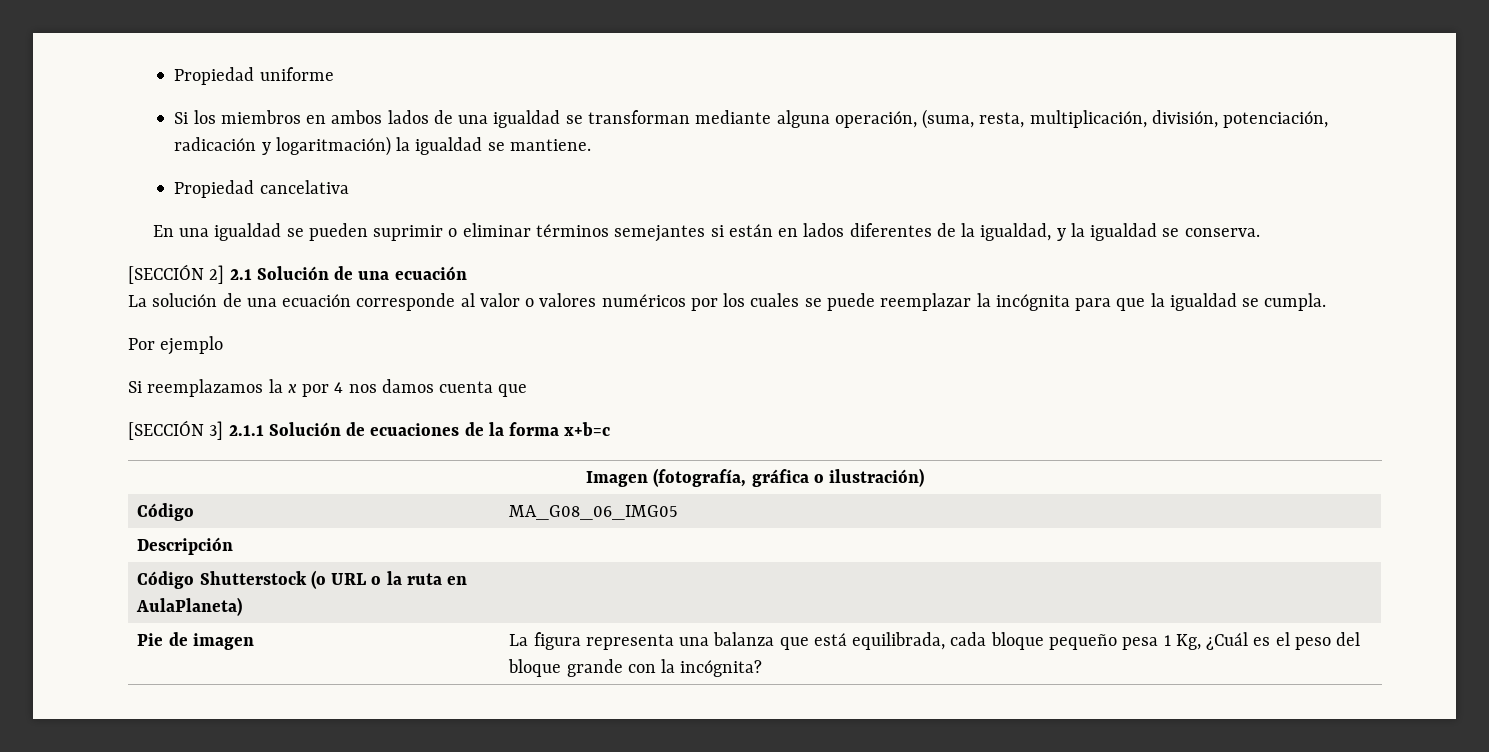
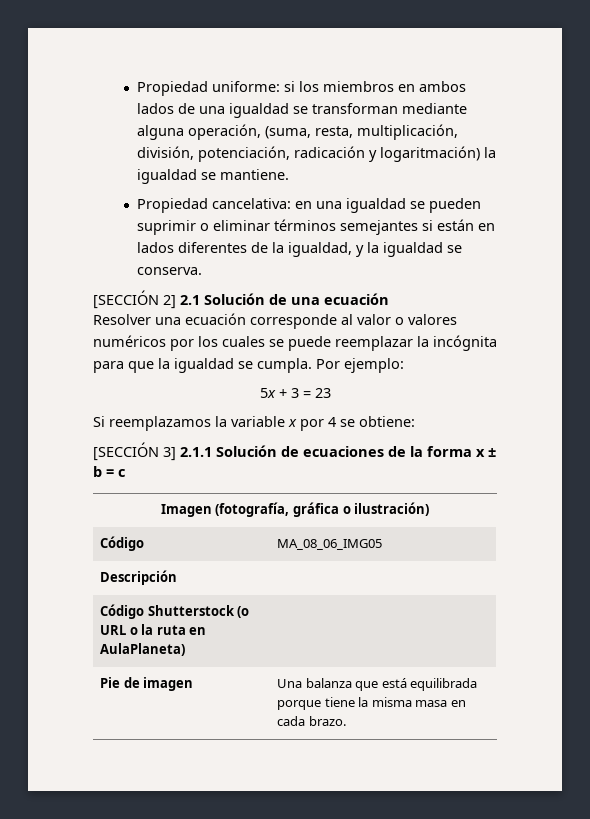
- Propiedad uniforme
- Si los miembros en ambos lados de una igualdad se transforman mediante alguna operación, (suma, resta, multiplicación, división, potenciación, radicación y logaritmación) la igualdad se mantiene.
+ Propiedad uniforme: si los miembros en ambos lados de una igualdad se transforman mediante alguna operación, (suma, resta, multiplicación, división, potenciación, radicación y logaritmación) la igualdad se mantiene.
- Propiedad cancelativa
- En una igualdad se pueden suprimir o eliminar términos semejantes si están en lados diferentes de la igualdad, y la igualdad se conserva.
+ Propiedad cancelativa: en una igualdad se pueden suprimir o eliminar términos semejantes si están en lados diferentes de la igualdad, y la igualdad se conserva.
- La solución de una ecuación corresponde al valor o valores numéricos por los cuales se puede reemplazar la incógnita para que la igualdad se cumpla.
- Por ejemplo
+ Resolver una ecuación corresponde al valor o valores numéricos por los cuales se puede reemplazar la incógnita para que la igualdad se cumpla. Por ejemplo:
+ 5x + 3 = 23
- Si reemplazamos la x por 4 nos damos cuenta que
+ Si reemplazamos la variable x por 4 se obtiene:
- [SECCIÓN 3] 2.1.1 Solución de ecuaciones de la forma x+b=c
+ [SECCIÓN 3] 2.1.1 Solución de ecuaciones de la forma x ± b = c
- Código | MA_G08_06_IMG05
+ Código | MA_08_06_IMG05
- Pie de imagen | La figura representa una balanza que está equilibrada, cada bloque pequeño pesa 1 Kg, ¿Cuál es el peso del bloque grande con la incógnita?
+ Pie de imagen | Una balanza que está equilibrada porque tiene la misma masa en cada brazo.

